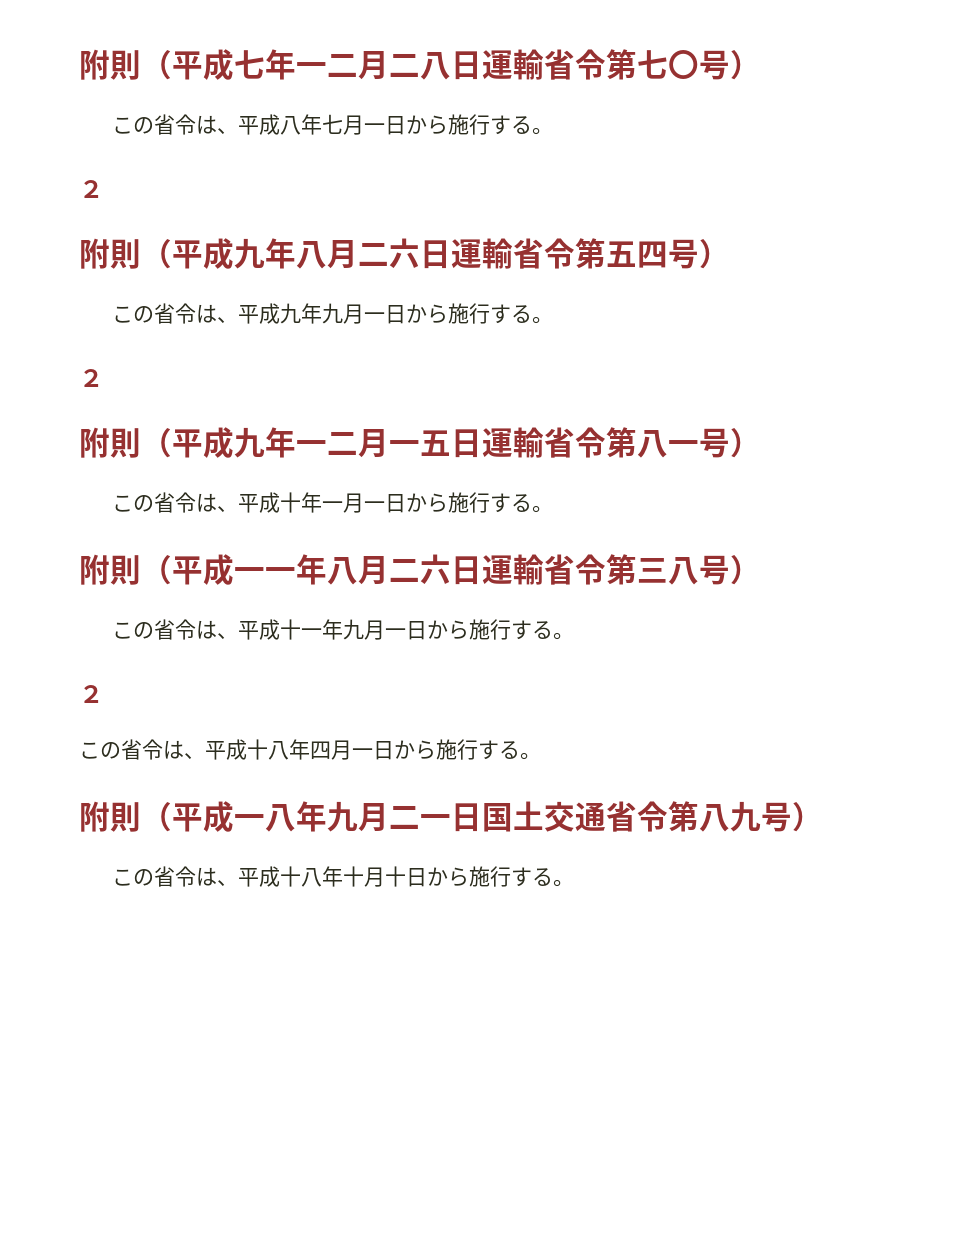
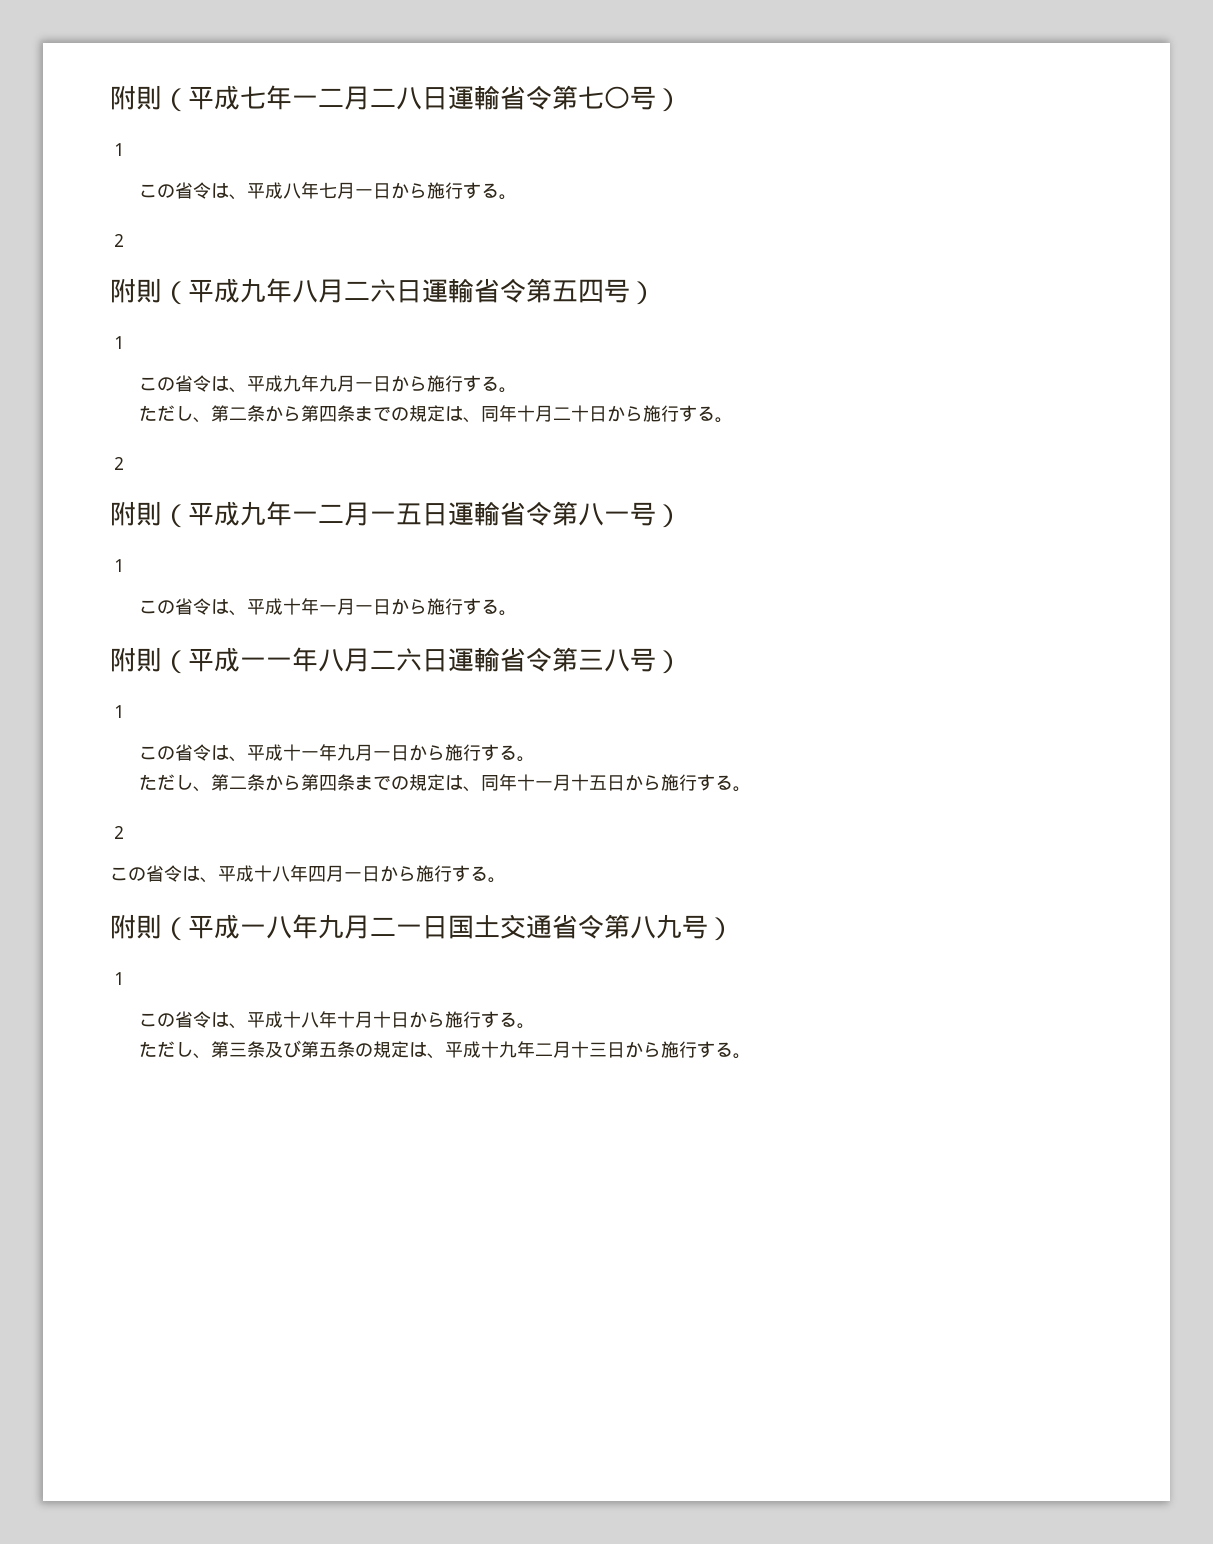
  附則（平成七年一二月二八日運輸省令第七〇号）
+ １
  附則（平成九年八月二六日運輸省令第五四号）
+ １
+ ただし、第二条から第四条までの規定は、同年十月二十日から施行する。
  附則（平成九年一二月一五日運輸省令第八一号）
+ １
  附則（平成一一年八月二六日運輸省令第三八号）
+ １
+ ただし、第二条から第四条までの規定は、同年十一月十五日から施行する。
  附則（平成一八年九月二一日国土交通省令第八九号）
+ １
+ ただし、第三条及び第五条の規定は、平成十九年二月十三日から施行する。

